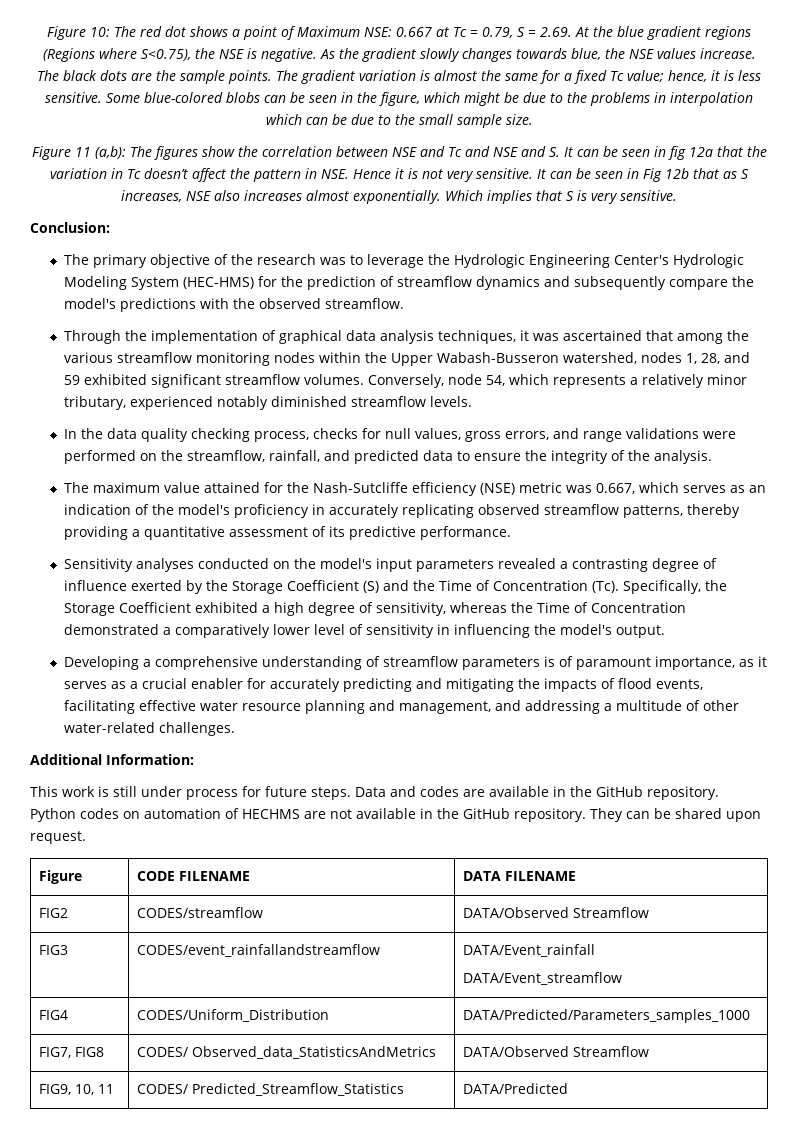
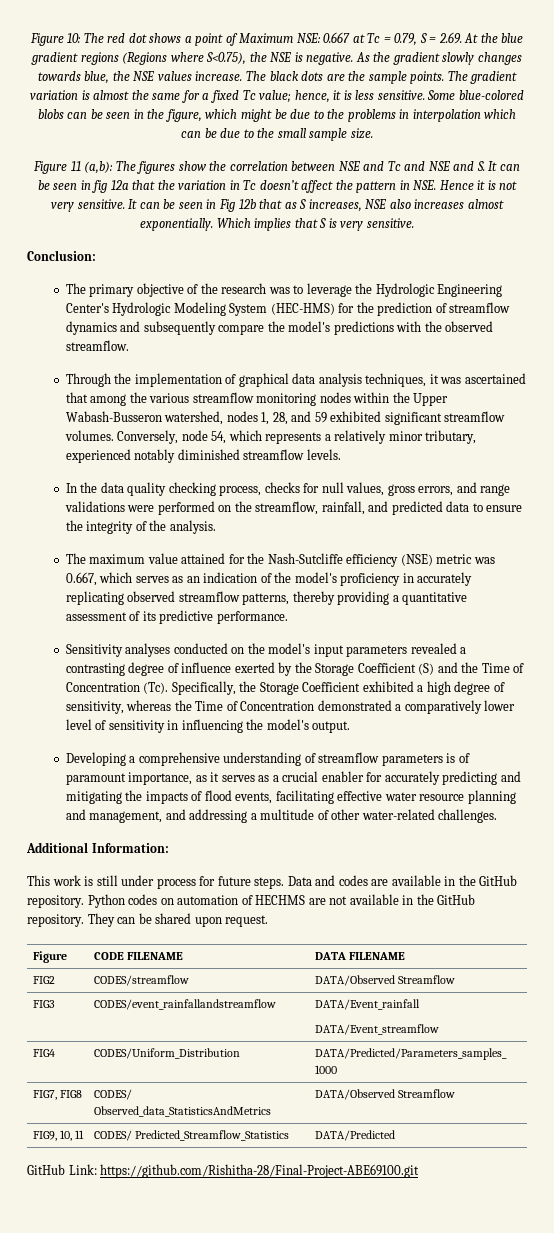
+ GitHub Link: https://github.com/Rishitha-28/Final-Project-ABE69100.git

